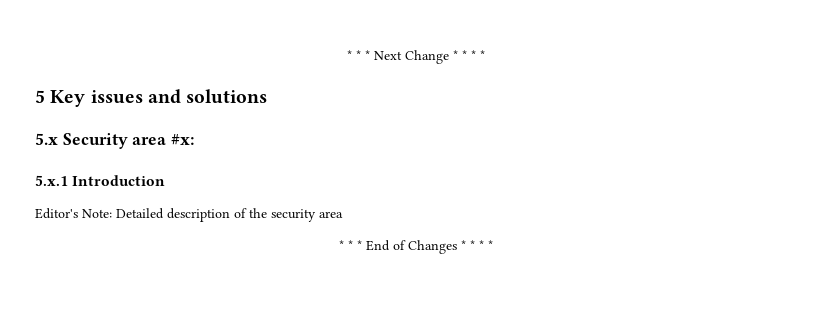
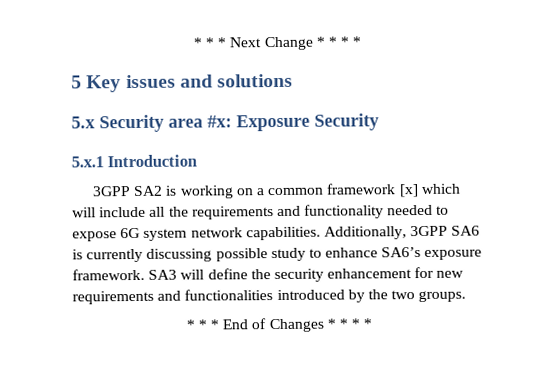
- 5.x Security area #x:
+ 5.x Security area #x: Exposure Security
- Editor's Note: Detailed description of the security area
+ 3GPP SA2 is working on a common framework [x] which will include all the requirements and functionality needed to expose 6G system network capabilities. Additionally, 3GPP SA6 is currently discussing possible study to enhance SA6’s exposure framework. SA3 will define the security enhancement for new requirements and functionalities introduced by the two groups.

